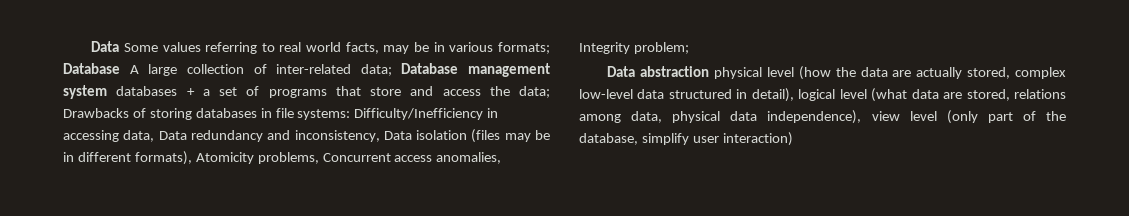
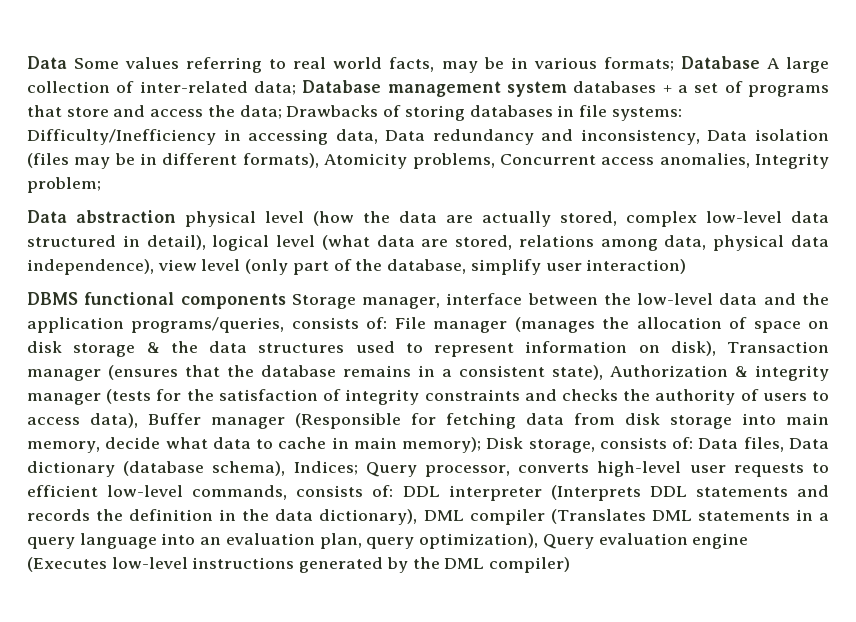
+ DBMS functional components Storage manager, interface between the low-level data and the application programs/queries, consists of: File manager (manages the allocation of space on disk storage & the data structures used to represent information on disk), Transaction manager (ensures that the database remains in a consistent state), Authorization & integrity manager (tests for the satisfaction of integrity constraints and checks the authority of users to access data), Buffer manager (Responsible for fetching data from disk storage into main memory, decide what data to cache in main memory); Disk storage, consists of: Data files, Data dictionary (database schema), Indices; Query processor, converts high-level user requests to efficient low-level commands, consists of: DDL interpreter (Interprets DDL statements and records the definition in the data dictionary), DML compiler (Translates DML statements in a query language into an evaluation plan, query optimization), Query evaluation engine (Executes low-level instructions generated by the DML compiler)

